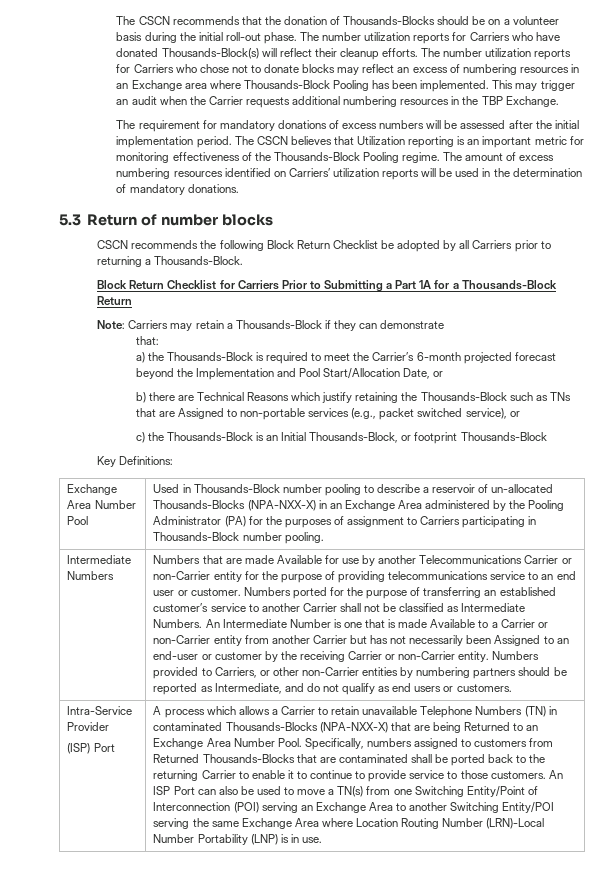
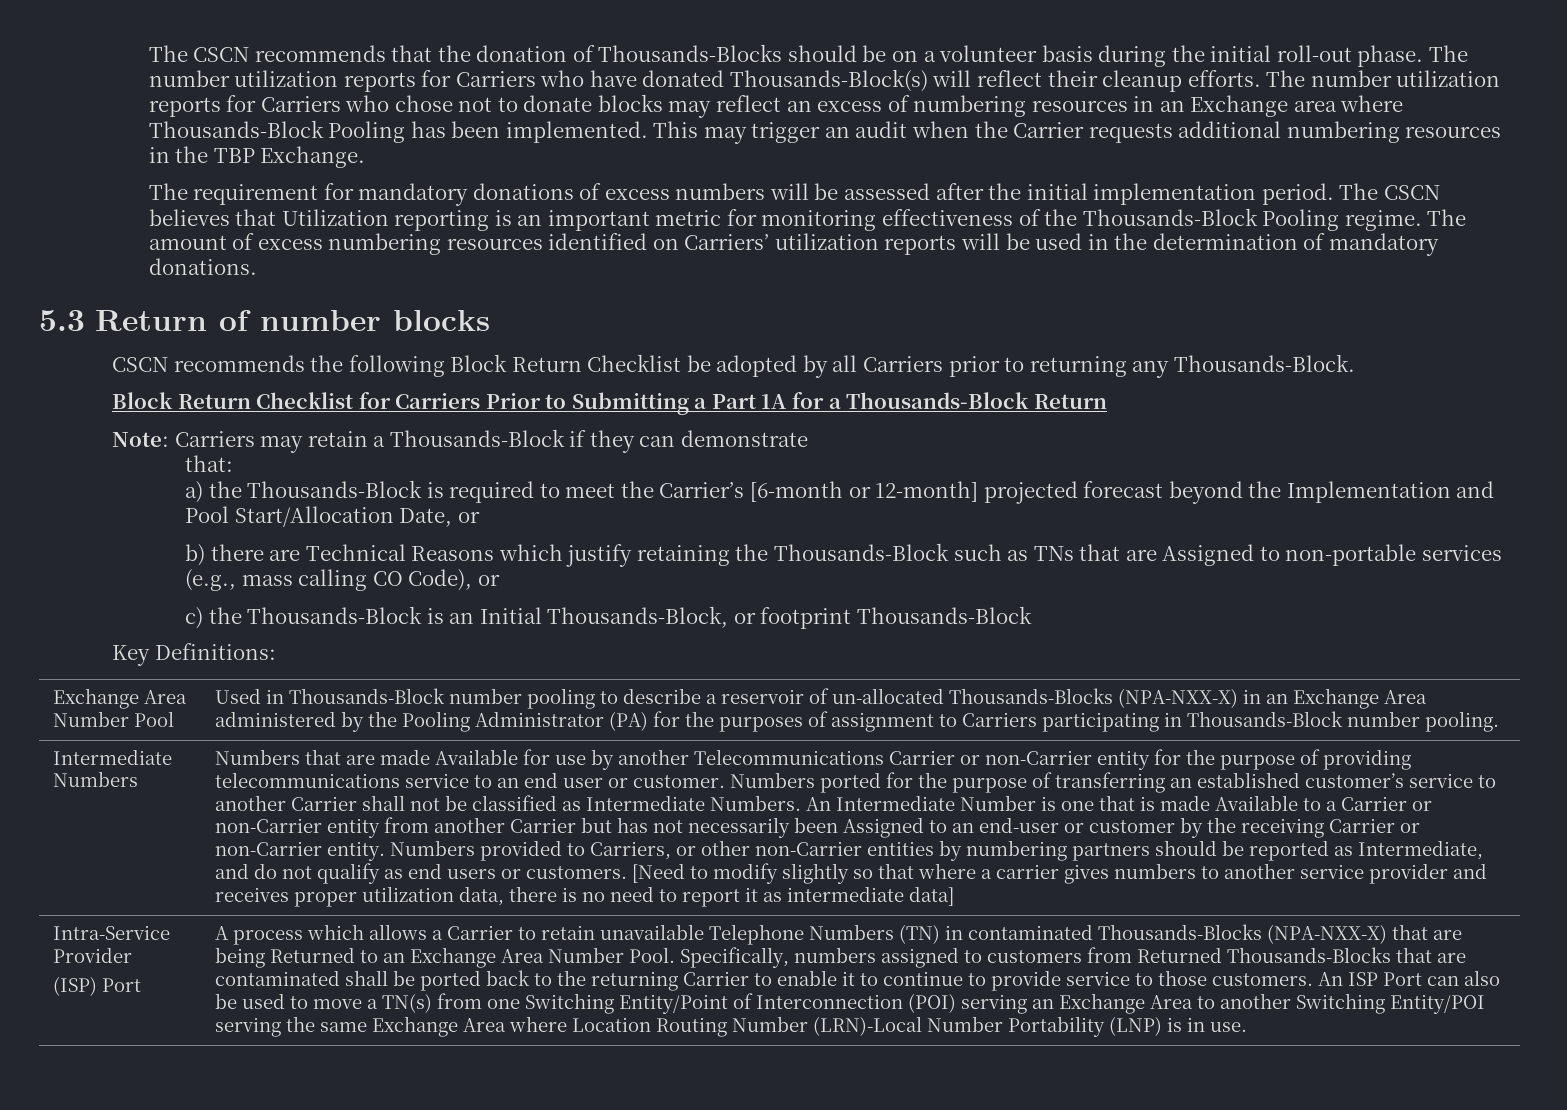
- CSCN recommends the following Block Return Checklist be adopted by all Carriers prior to returning a Thousands-Block.
+ CSCN recommends the following Block Return Checklist be adopted by all Carriers prior to returning any Thousands-Block.
- a) the Thousands-Block is required to meet the Carrier’s 6-month projected forecast beyond the Implementation and Pool Start/Allocation Date, or
+ a) the Thousands-Block is required to meet the Carrier’s [6-month or 12-month] projected forecast beyond the Implementation and Pool Start/Allocation Date, or
- b) there are Technical Reasons which justify retaining the Thousands-Block such as TNs that are Assigned to non-portable services (e.g., packet switched service), or
+ b) there are Technical Reasons which justify retaining the Thousands-Block such as TNs that are Assigned to non-portable services (e.g., mass calling CO Code), or
+ [Need to modify slightly so that where a carrier gives numbers to another service provider and receives proper utilization data, there is no need to report it as intermediate data]

